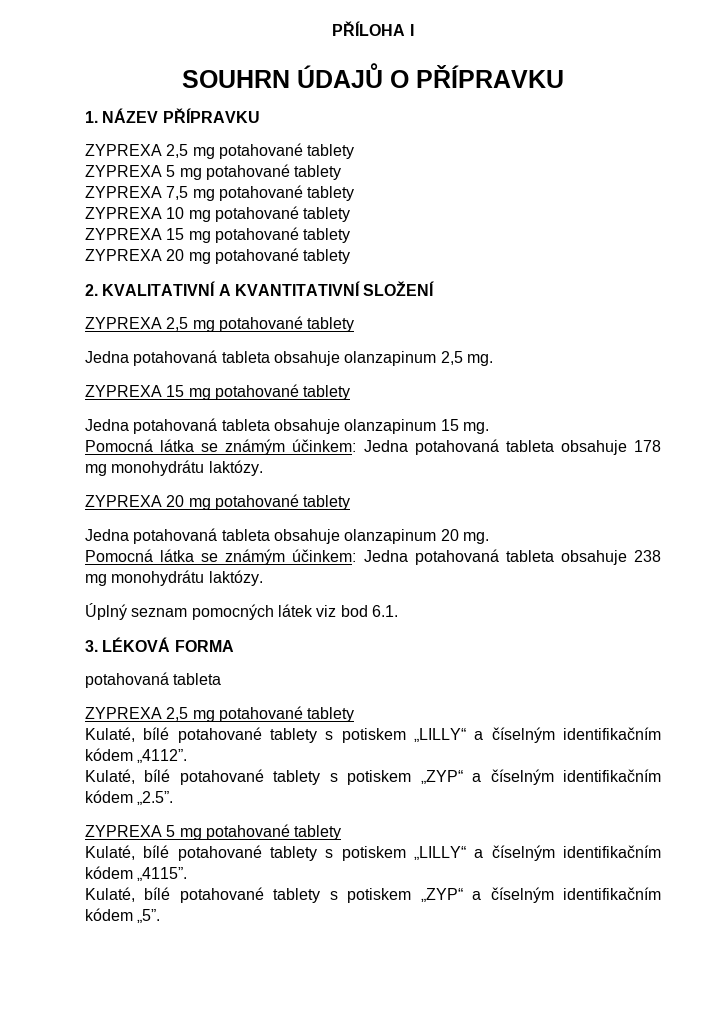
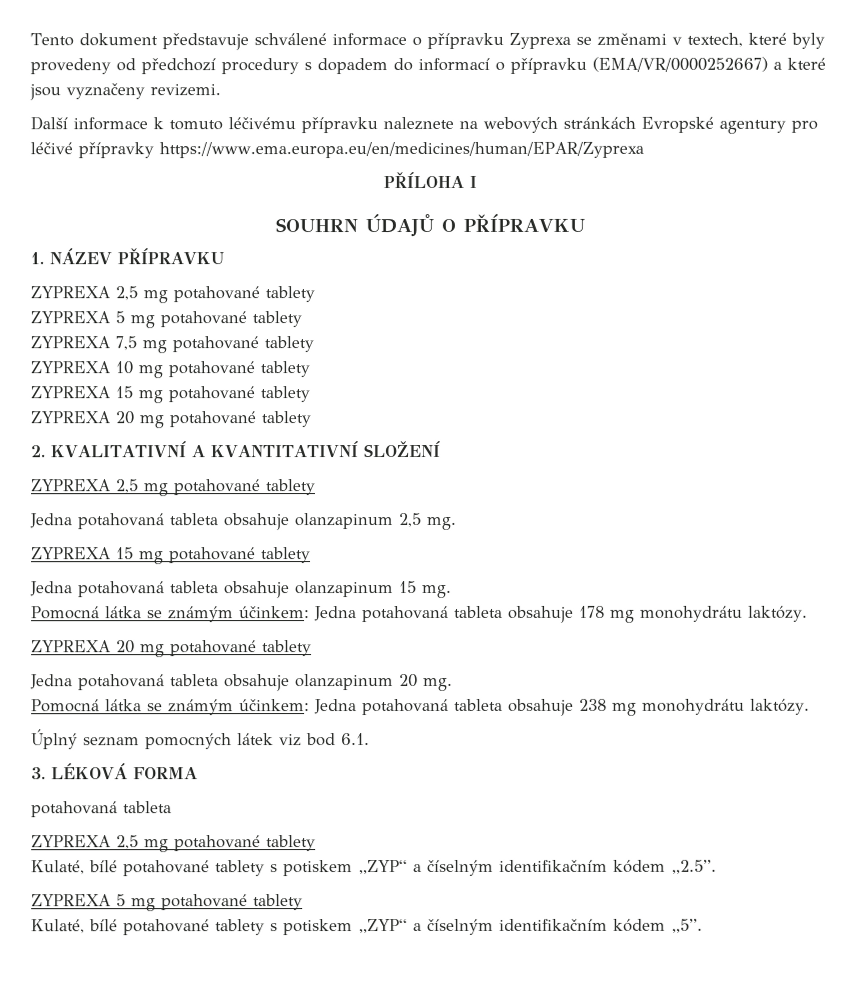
+ Tento dokument představuje schválené informace o přípravku Zyprexa se změnami v textech, které byly provedeny od předchozí procedury s dopadem do informací o přípravku (EMA/VR/0000252667) a které jsou vyznačeny revizemi.
+ Další informace k tomuto léčivému přípravku naleznete na webových stránkách Evropské agentury pro léčivé přípravky https://www.ema.europa.eu/en/medicines/human/EPAR/Zyprexa
- Kulaté, bílé potahované tablety s potiskem „LILLY“ a číselným identifikačním kódem „4112”.
- Kulaté, bílé potahované tablety s potiskem „LILLY“ a číselným identifikačním kódem „4115”.

